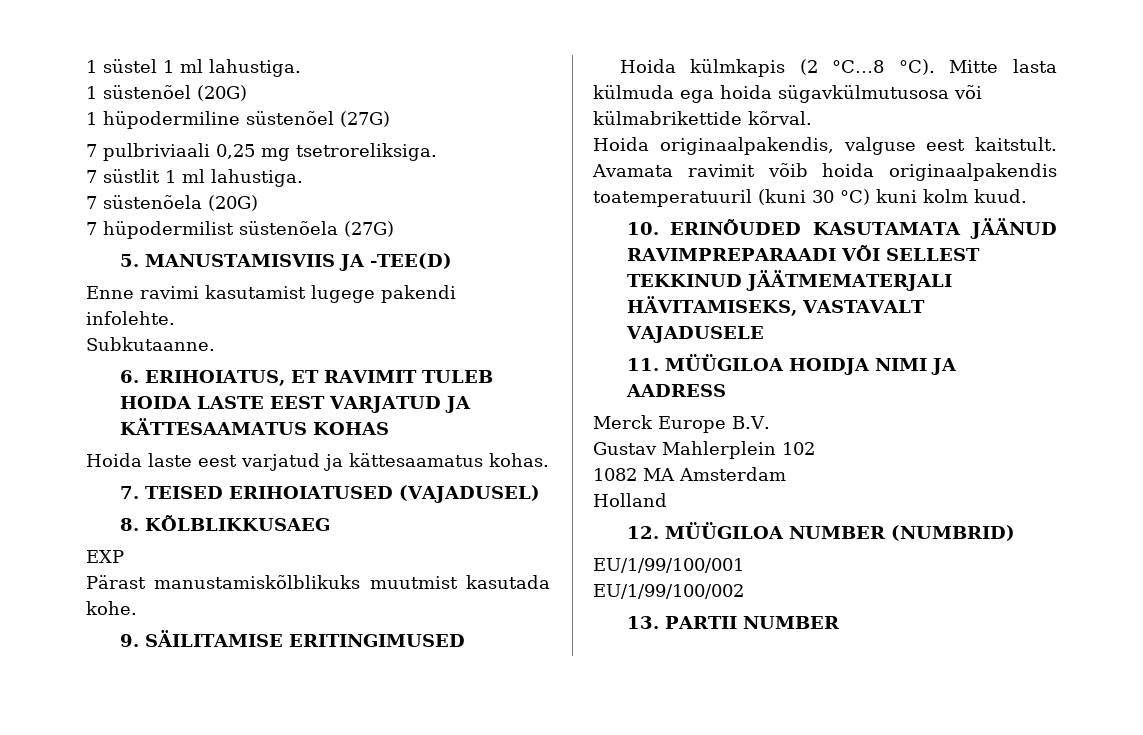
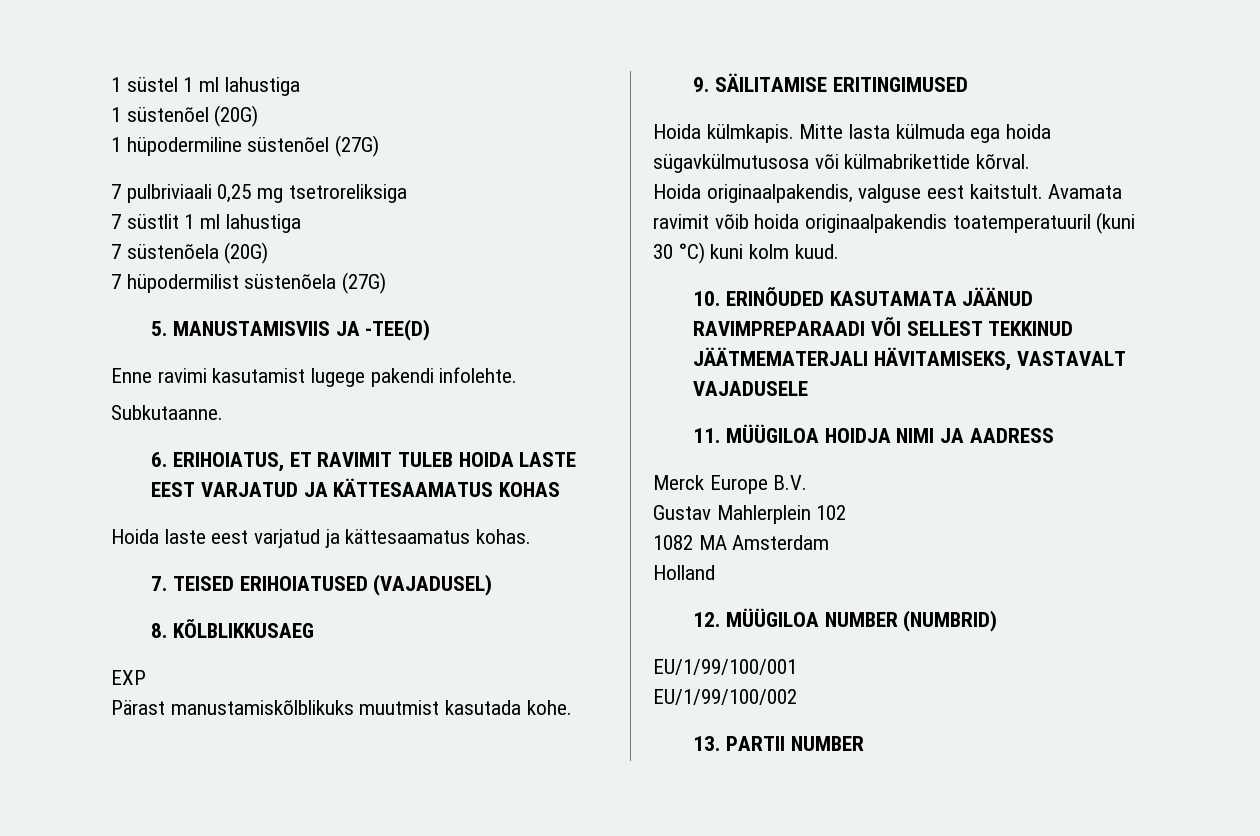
- 1 süstel 1 ml lahustiga.
+ 1 süstel 1 ml lahustiga
- 7 pulbriviaali 0,25 mg tsetroreliksiga.
+ 7 pulbriviaali 0,25 mg tsetroreliksiga
- 7 süstlit 1 ml lahustiga.
+ 7 süstlit 1 ml lahustiga
- Hoida külmkapis (2 °C…8 °C).
+ Hoida külmkapis.

